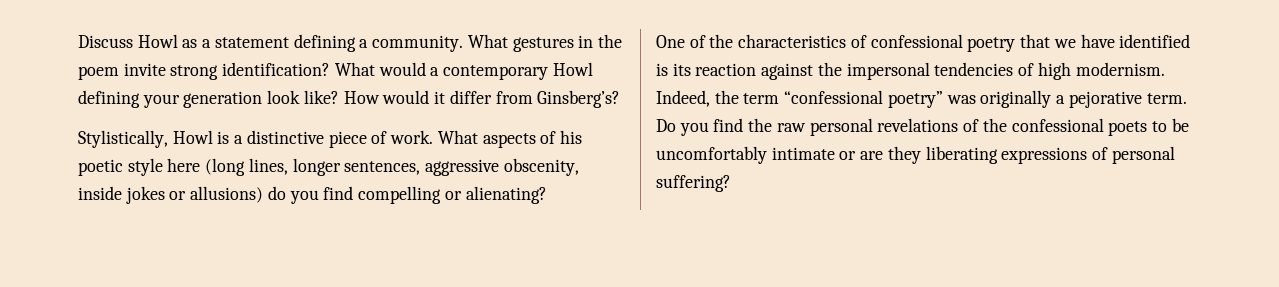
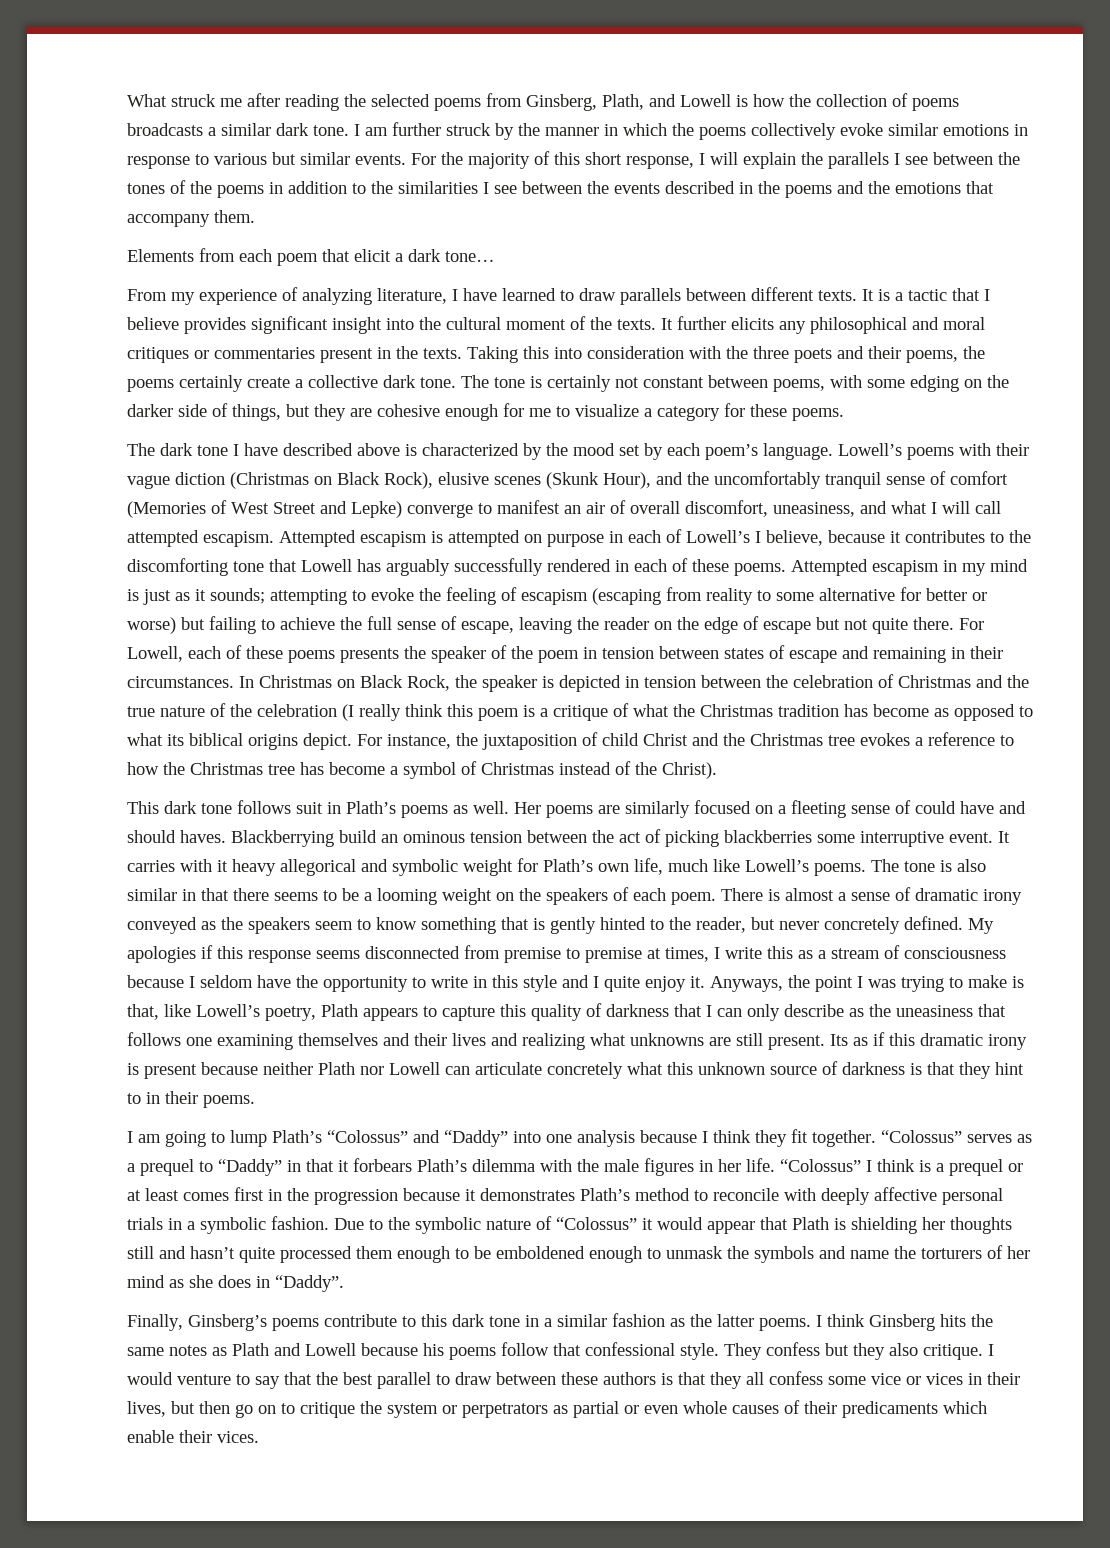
- Discuss Howl as a statement defining a community. What gestures in the poem invite strong identification? What would a contemporary Howl defining your generation look like? How would it differ from Ginsberg’s?
- Stylistically, Howl is a distinctive piece of work. What aspects of his poetic style here (long lines, longer sentences, aggressive obscenity, inside jokes or allusions) do you find compelling or alienating?
- One of the characteristics of confessional poetry that we have identified is its reaction against the impersonal tendencies of high modernism. Indeed, the term “confessional poetry” was originally a pejorative term. Do you find the raw personal revelations of the confessional poets to be uncomfortably intimate or are they liberating expressions of personal suffering?
+ What struck me after reading the selected poems from Ginsberg, Plath, and Lowell is how the collection of poems broadcasts a similar dark tone. I am further struck by the manner in which the poems collectively evoke similar emotions in response to various but similar events. For the majority of this short response, I will explain the parallels I see between the tones of the poems in addition to the similarities I see between the events described in the poems and the emotions that accompany them.
+ Elements from each poem that elicit a dark tone…
+ From my experience of analyzing literature, I have learned to draw parallels between different texts. It is a tactic that I believe provides significant insight into the cultural moment of the texts. It further elicits any philosophical and moral critiques or commentaries present in the texts. Taking this into consideration with the three poets and their poems, the poems certainly create a collective dark tone. The tone is certainly not constant between poems, with some edging on the darker side of things, but they are cohesive enough for me to visualize a category for these poems.
+ The dark tone I have described above is characterized by the mood set by each poem’s language. Lowell’s poems with their vague diction (Christmas on Black Rock), elusive scenes (Skunk Hour), and the uncomfortably tranquil sense of comfort (Memories of West Street and Lepke) converge to manifest an air of overall discomfort, uneasiness, and what I will call attempted escapism. Attempted escapism is attempted on purpose in each of Lowell’s I believe, because it contributes to the discomforting tone that Lowell has arguably successfully rendered in each of these poems. Attempted escapism in my mind is just as it sounds; attempting to evoke the feeling of escapism (escaping from reality to some alternative for better or worse) but failing to achieve the full sense of escape, leaving the reader on the edge of escape but not quite there. For Lowell, each of these poems presents the speaker of the poem in tension between states of escape and remaining in their circumstances. In Christmas on Black Rock, the speaker is depicted in tension between the celebration of Christmas and the true nature of the celebration (I really think this poem is a critique of what the Christmas tradition has become as opposed to what its biblical origins depict. For instance, the juxtaposition of child Christ and the Christmas tree evokes a reference to how the Christmas tree has become a symbol of Christmas instead of the Christ).
+ This dark tone follows suit in Plath’s poems as well. Her poems are similarly focused on a fleeting sense of could have and should haves. Blackberrying build an ominous tension between the act of picking blackberries some interruptive event. It carries with it heavy allegorical and symbolic weight for Plath’s own life, much like Lowell’s poems. The tone is also similar in that there seems to be a looming weight on the speakers of each poem. There is almost a sense of dramatic irony conveyed as the speakers seem to know something that is gently hinted to the reader, but never concretely defined. My apologies if this response seems disconnected from premise to premise at times, I write this as a stream of consciousness because I seldom have the opportunity to write in this style and I quite enjoy it. Anyways, the point I was trying to make is that, like Lowell’s poetry, Plath appears to capture this quality of darkness that I can only describe as the uneasiness that follows one examining themselves and their lives and realizing what unknowns are still present. Its as if this dramatic irony is present because neither Plath nor Lowell can articulate concretely what this unknown source of darkness is that they hint to in their poems.
+ I am going to lump Plath’s “Colossus” and “Daddy” into one analysis because I think they fit together. “Colossus” serves as a prequel to “Daddy” in that it forbears Plath’s dilemma with the male figures in her life. “Colossus” I think is a prequel or at least comes first in the progression because it demonstrates Plath’s method to reconcile with deeply affective personal trials in a symbolic fashion. Due to the symbolic nature of “Colossus” it would appear that Plath is shielding her thoughts still and hasn’t quite processed them enough to be emboldened enough to unmask the symbols and name the torturers of her mind as she does in “Daddy”.
+ Finally, Ginsberg’s poems contribute to this dark tone in a similar fashion as the latter poems. I think Ginsberg hits the same notes as Plath and Lowell because his poems follow that confessional style. They confess but they also critique. I would venture to say that the best parallel to draw between these authors is that they all confess some vice or vices in their lives, but then go on to critique the system or perpetrators as partial or even whole causes of their predicaments which enable their vices.

